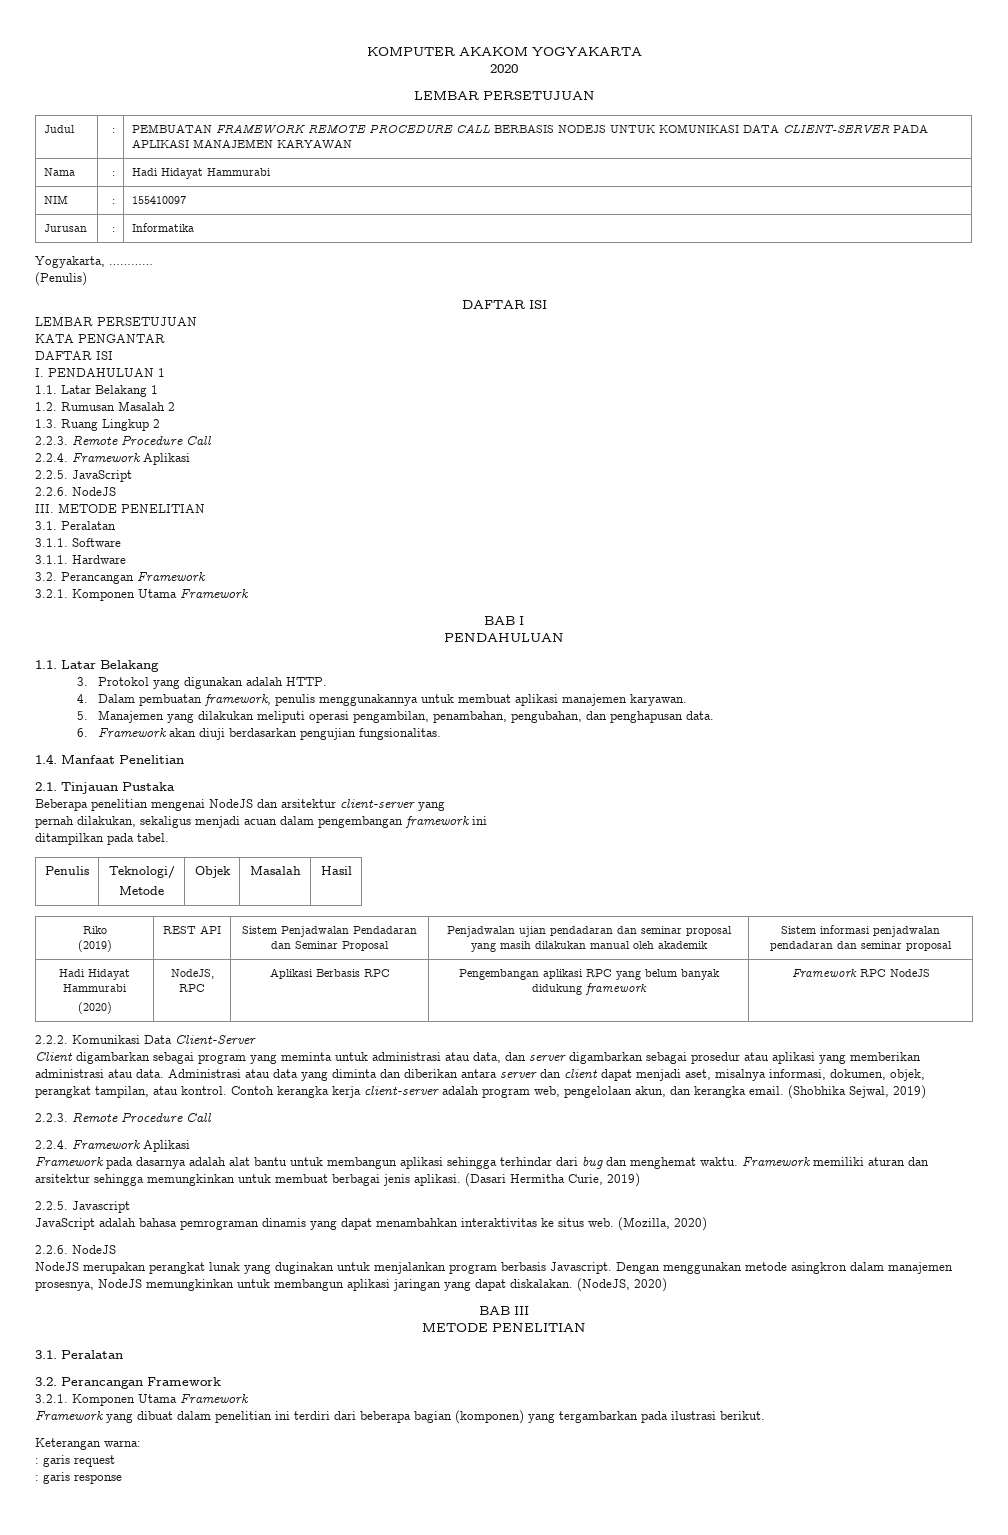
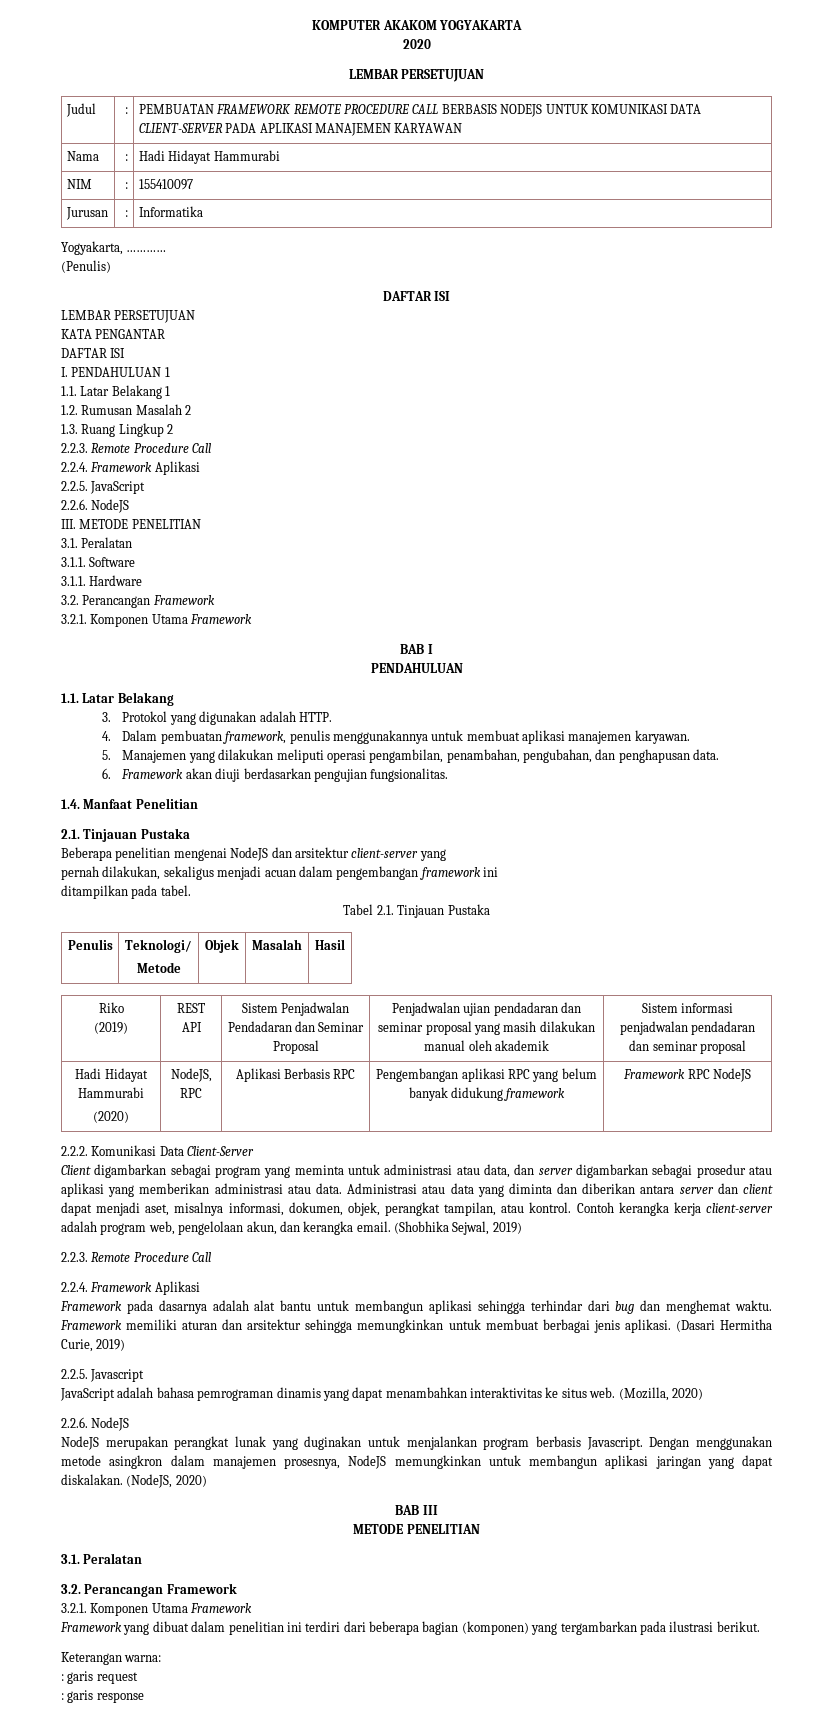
+ Tabel 2.1. Tinjauan Pustaka

